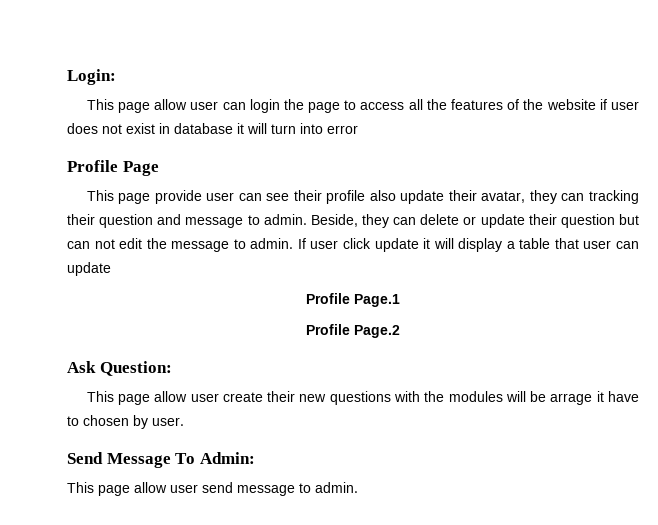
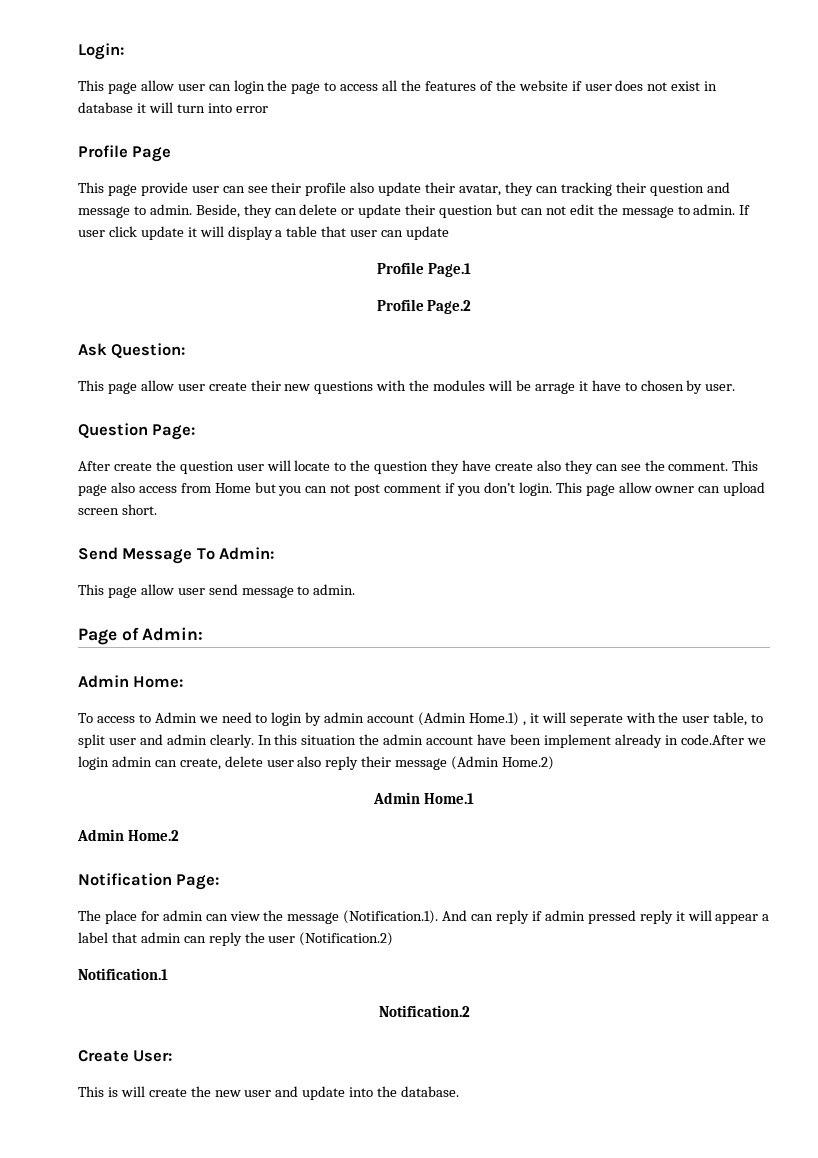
+ Question Page:
+ After create the question user will locate to the question they have create also they can see the comment. This page also access from Home but you can not post comment if you don’t login. This page allow owner can upload screen short.
+ Page of Admin:
+ Admin Home:
+ To access to Admin we need to login by admin account (Admin Home.1) , it will seperate with the user table, to split user and admin clearly. In this situation the admin account have been implement already in code.After we login admin can create, delete user also reply their message (Admin Home.2)
+ Admin Home.1
+ Admin Home.2
+ Notification Page:
+ The place for admin can view the message (Notification.1). And can reply if admin pressed reply it will appear a label that admin can reply the user (Notification.2)
+ Notification.1
+ Notification.2
+ Create User:
+ This is will create the new user and update into the database.

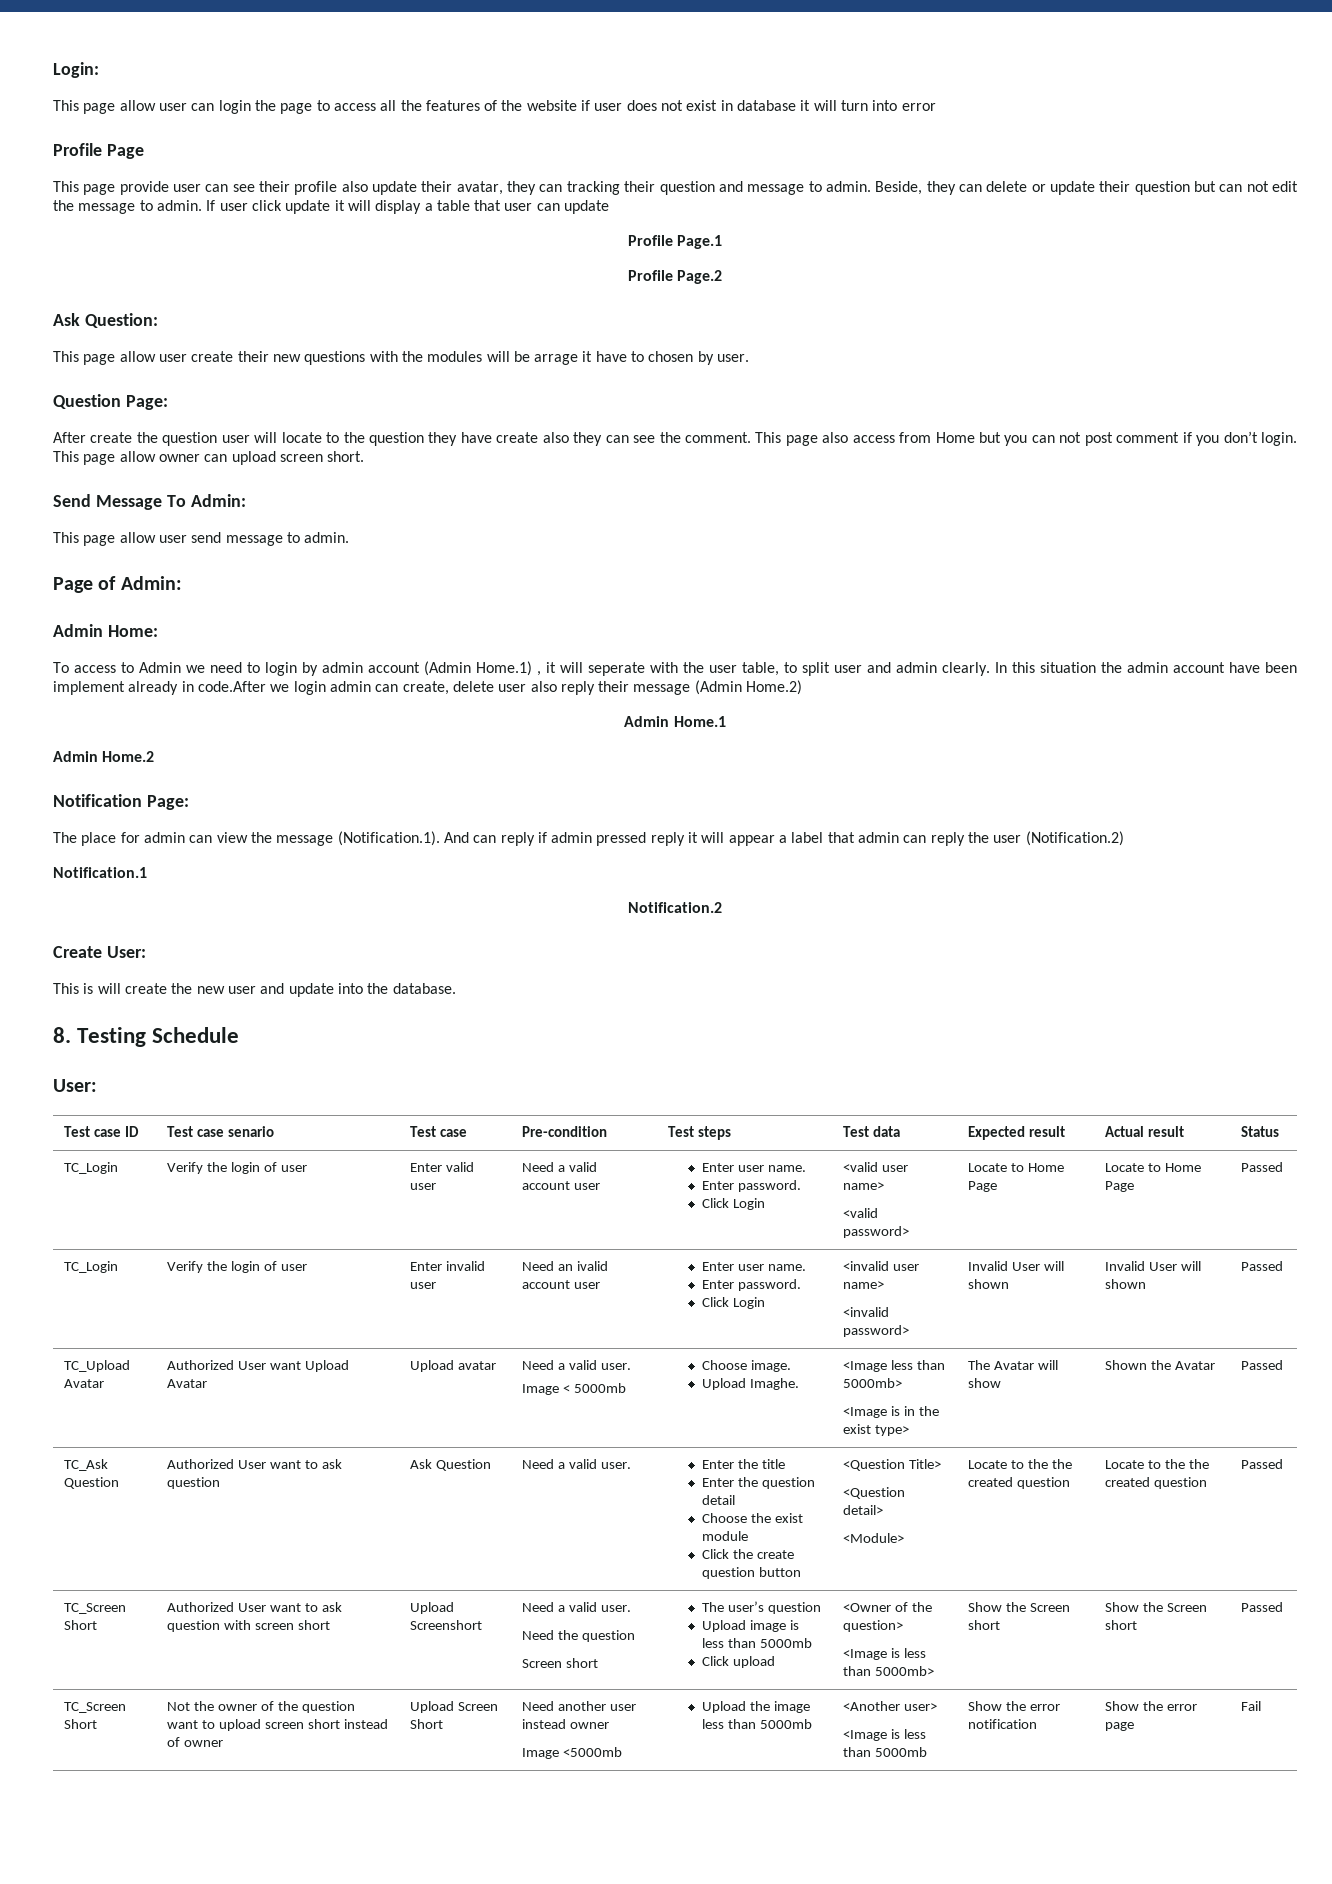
+ 8. Testing Schedule
+ User:
+ Test case ID | Test case senario | Test case | Pre-condition | Test steps | Test data | Expected result | Actual result | Status
+ TC_Login | Verify the login of user | Enter valid user | Need a valid account user | Enter user name.
+ Enter password.
+ Click Login | <valid user name>
+ <valid password> | Locate to Home Page | Locate to Home Page | Passed
+ TC_Login | Verify the login of user | Enter invalid user | Need an ivalid account user | Enter user name.
+ Enter password.
+ Click Login | <invalid user name>
+ <invalid password> | Invalid User will shown | Invalid User will shown | Passed
+ TC_Upload Avatar | Authorized User want Upload Avatar | Upload avatar | Need a valid user.
+ Image < 5000mb | Choose image.
+ Upload Imaghe. | <Image less than 5000mb>
+ <Image is in the exist type> | The Avatar will show | Shown the Avatar | Passed
+ TC_Ask Question | Authorized User want to ask question | Ask Question | Need a valid user. | Enter the title
+ Enter the question detail
+ Choose the exist module
+ Click the create question button | <Question Title>
+ <Question detail>
+ <Module> | Locate to the the created question | Locate to the the created question | Passed
+ TC_Screen Short | Authorized User want to ask question with screen short | Upload Screenshort | Need a valid user.
+ Need the question
+ Screen short | The user’s question
+ Upload image is less than 5000mb
+ Click upload | <Owner of the question>
+ <Image is less than 5000mb> | Show the Screen short | Show the Screen short | Passed
+ TC_Screen Short | Not the owner of the question want to upload screen short instead of owner | Upload Screen Short | Need another user instead owner
+ Image <5000mb | Upload the image less than 5000mb | <Another user>
+ <Image is less than 5000mb | Show the error notification | Show the error page | Fail

